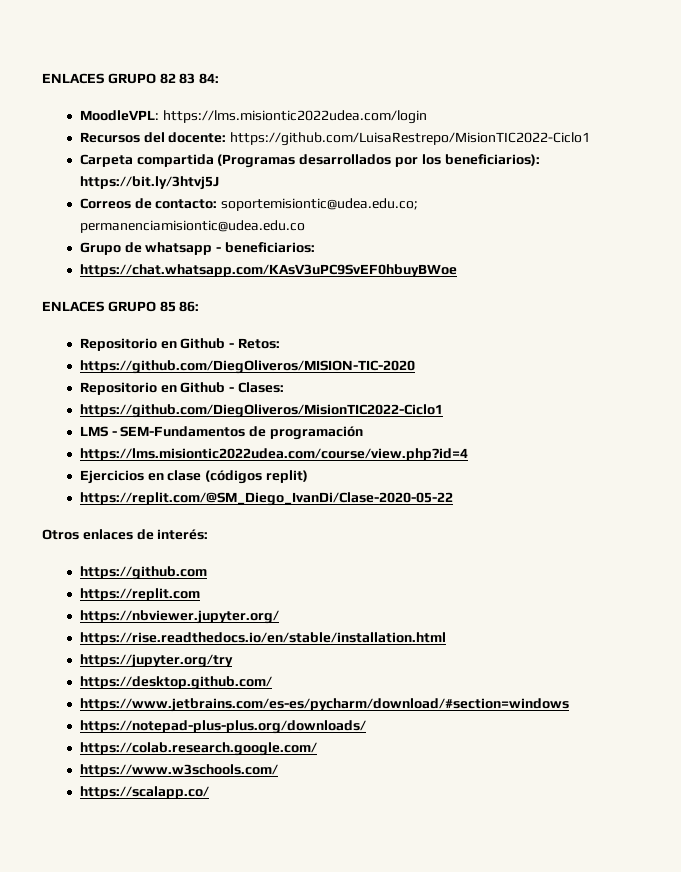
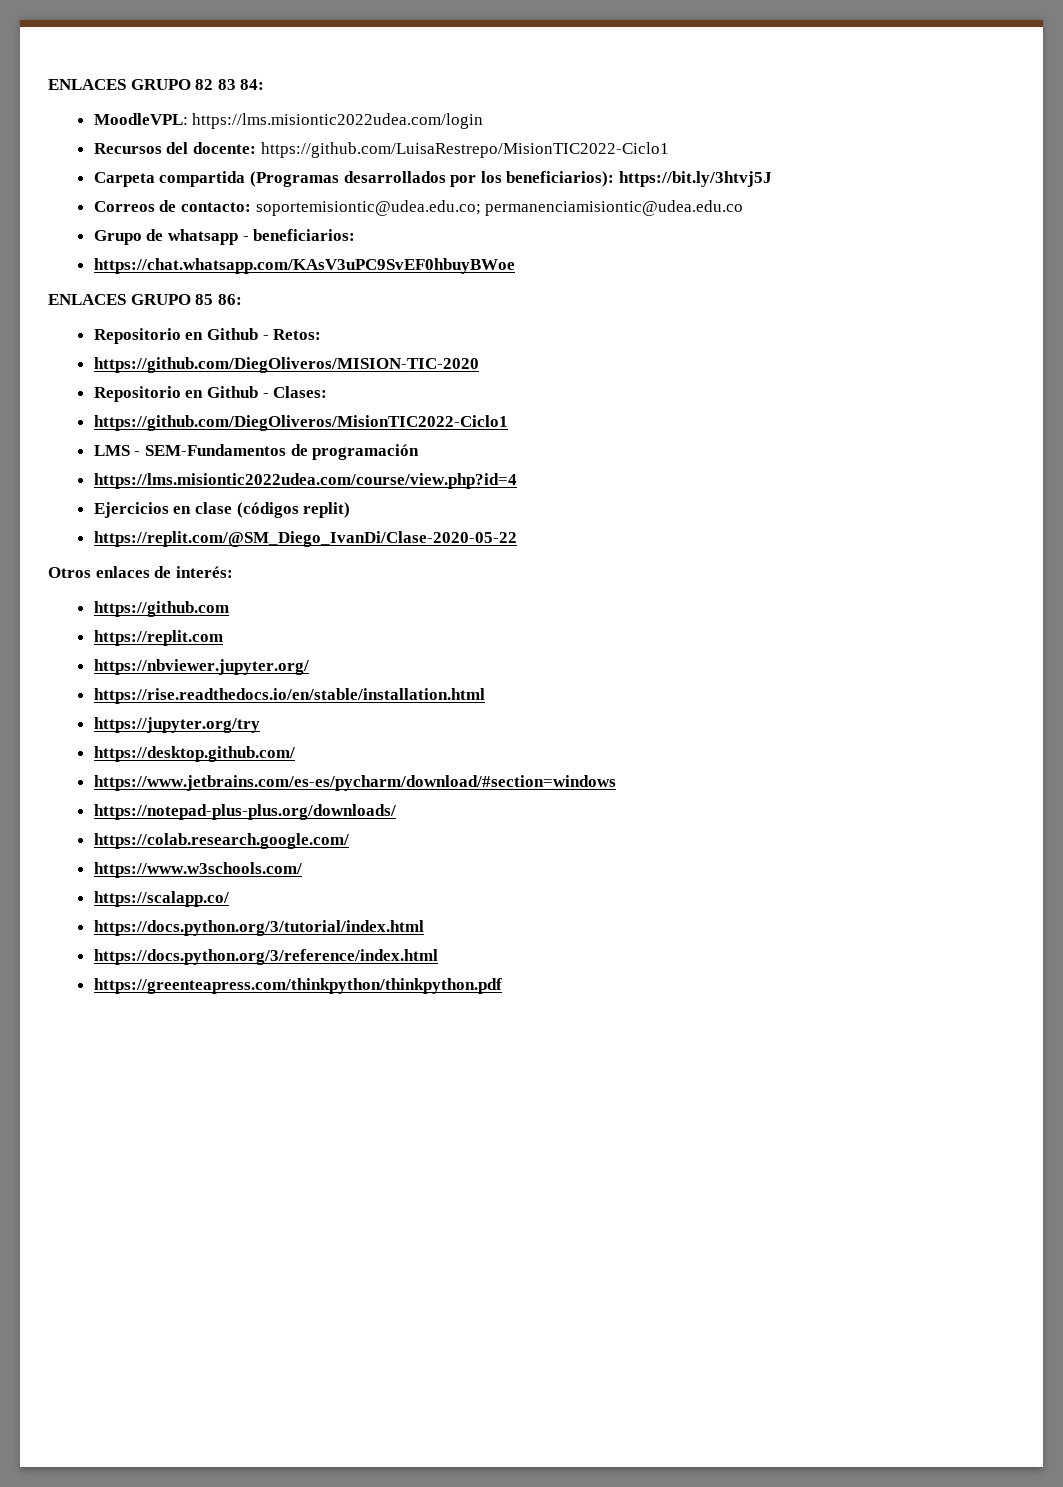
+ https://docs.python.org/3/tutorial/index.html
+ https://docs.python.org/3/reference/index.html
+ https://greenteapress.com/thinkpython/thinkpython.pdf

